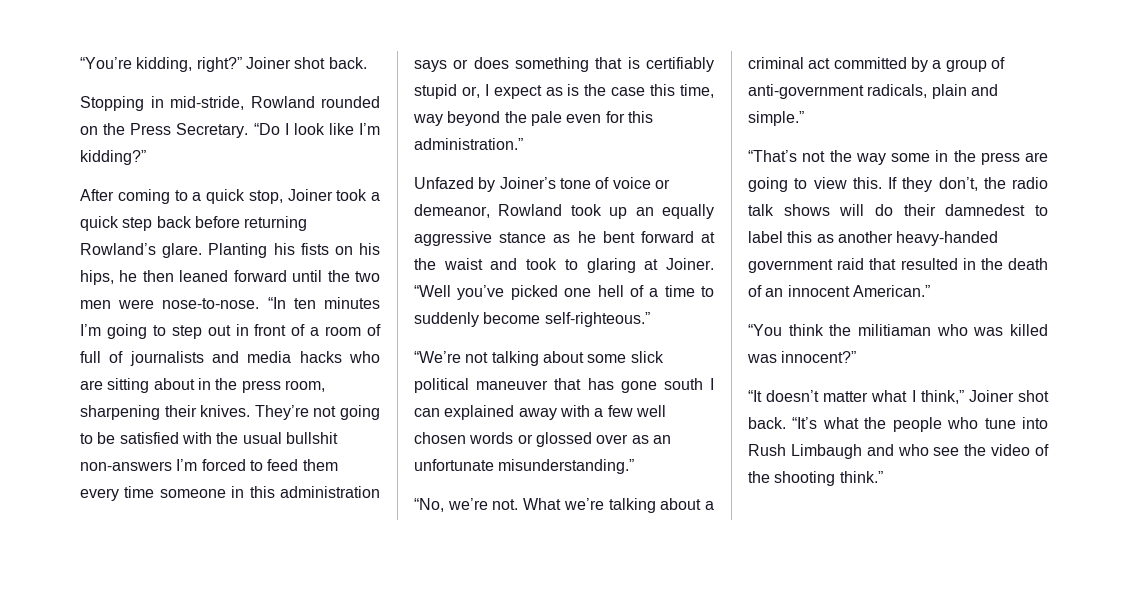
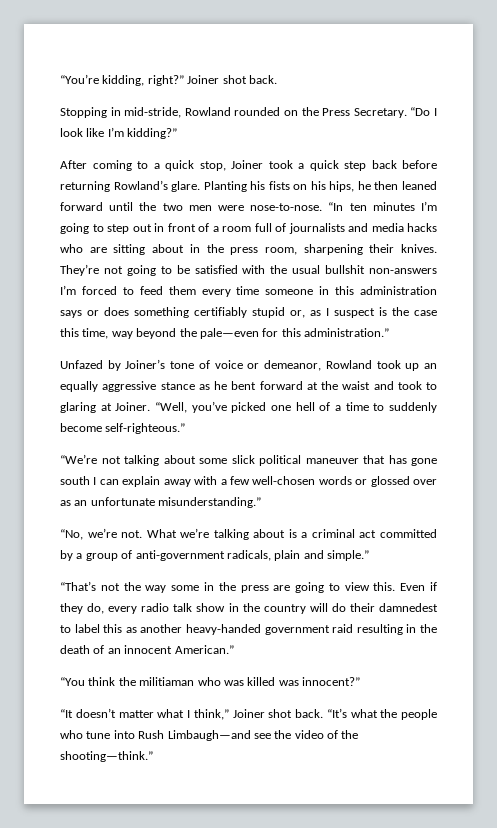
- “In ten minutes I’m going to step out in front of a room of full of journalists and media hacks who are sitting about in the press room, sharpening their knives.
+ “In ten minutes I’m going to step out in front of a room full of journalists and media hacks who are sitting about in the press room, sharpening their knives.
- They’re not going to be satisfied with the usual bullshit non-answers I’m forced to feed them every time someone in this administration says or does something that is certifiably stupid or, I expect as is the case this time, way beyond the pale even for this administration.”
+ They’re not going to be satisfied with the usual bullshit non-answers I’m forced to feed them every time someone in this administration says or does something certifiably stupid or, as I suspect is the case this time, way beyond the pale—even for this administration.”
- “Well you’ve picked one hell of a time to suddenly become self-righteous.”
+ “Well, you’ve picked one hell of a time to suddenly become self-righteous.”
- “We’re not talking about some slick political maneuver that has gone south I can explained away with a few well chosen words or glossed over as an unfortunate misunderstanding.”
+ “We’re not talking about some slick political maneuver that has gone south I can explain away with a few well-chosen words or glossed over as an unfortunate misunderstanding.”
- What we’re talking about a criminal act committed by a group of anti-government radicals, plain and simple.”
+ What we’re talking about is a criminal act committed by a group of anti-government radicals, plain and simple.”
- If they don’t, the radio talk shows will do their damnedest to label this as another heavy-handed government raid that resulted in the death of an innocent American.”
+ Even if they do, every radio talk show in the country will do their damnedest to label this as another heavy-handed government raid resulting in the death of an innocent American.”
- “It’s what the people who tune into Rush Limbaugh and who see the video of the shooting think.”
+ “It’s what the people who tune into Rush Limbaugh—and see the video of the shooting—think.”

